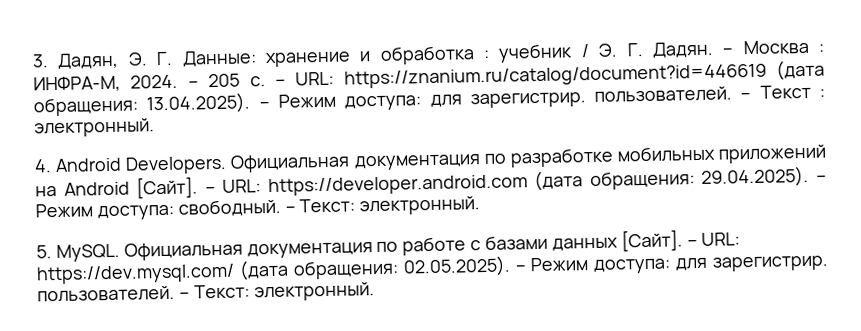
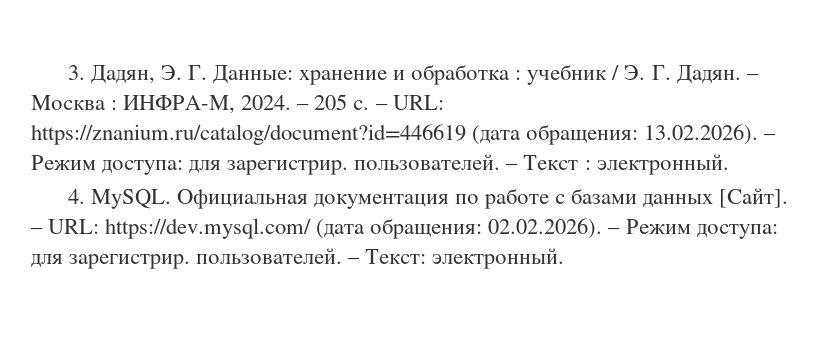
- – URL: https://znanium.ru/catalog/document?id=446619 (дата обращения: 13.04.2025). – Режим доступа: для зарегистрир. пользователей.
+ – URL: https://znanium.ru/catalog/document?id=446619 (дата обращения: 13.02.2026). – Режим доступа: для зарегистрир. пользователей.
- 4. Android Developers. Официальная документация по разработке мобильных приложений на Android [Сайт]. – URL: https://developer.android.com (дата обращения: 29.04.2025). – Режим доступа: свободный. – Текст: электронный.
- 5. MySQL.
+ 4. MySQL.
- – URL: https://dev.mysql.com/ (дата обращения: 02.05.2025). – Режим доступа: для зарегистрир. пользователей.
+ – URL: https://dev.mysql.com/ (дата обращения: 02.02.2026). – Режим доступа: для зарегистрир. пользователей.

